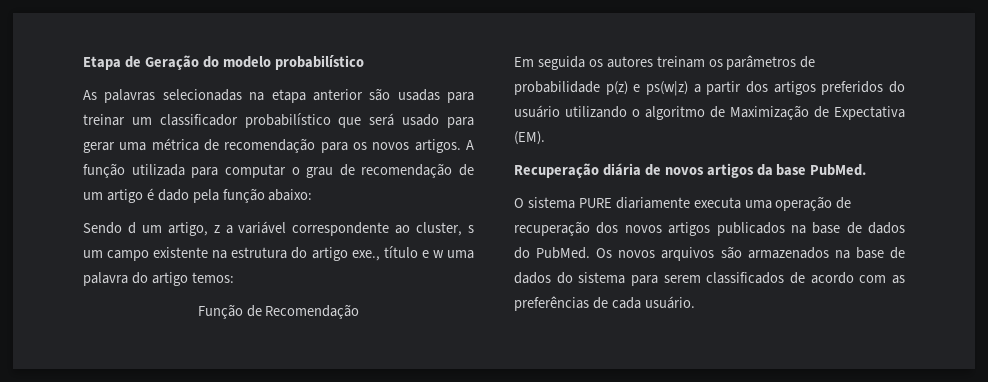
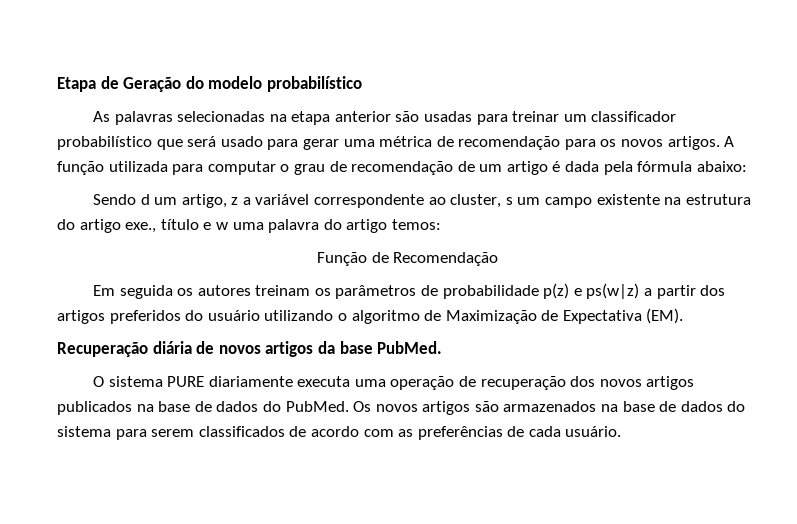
- A função utilizada para computar o grau de recomendação de um artigo é dado pela função abaixo:
+ A função utilizada para computar o grau de recomendação de um artigo é dada pela fórmula abaixo:
- Os novos arquivos são armazenados na base de dados do sistema para serem classificados de acordo com as preferências de cada usuário.
+ Os novos artigos são armazenados na base de dados do sistema para serem classificados de acordo com as preferências de cada usuário.

